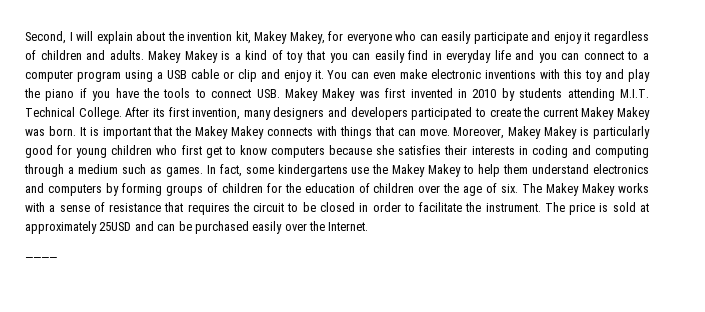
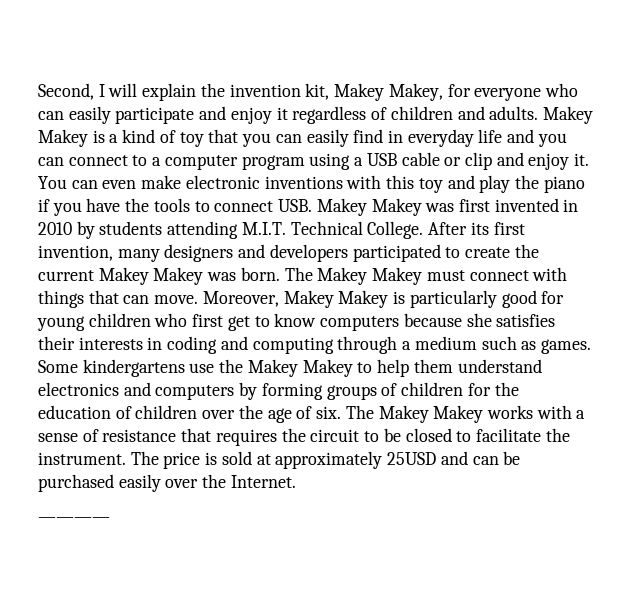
- Second, I will explain about the invention kit, Makey Makey, for everyone who can easily participate and enjoy it regardless of children and adults.
+ Second, I will explain the invention kit, Makey Makey, for everyone who can easily participate and enjoy it regardless of children and adults.
- It is important that the Makey Makey connects with things that can move.
+ The Makey Makey must connect with things that can move.
- In fact, some kindergartens use the Makey Makey to help them understand electronics and computers by forming groups of children for the education of children over the age of six.
+ Some kindergartens use the Makey Makey to help them understand electronics and computers by forming groups of children for the education of children over the age of six.
- The Makey Makey works with a sense of resistance that requires the circuit to be closed in order to facilitate the instrument.
+ The Makey Makey works with a sense of resistance that requires the circuit to be closed to facilitate the instrument.

